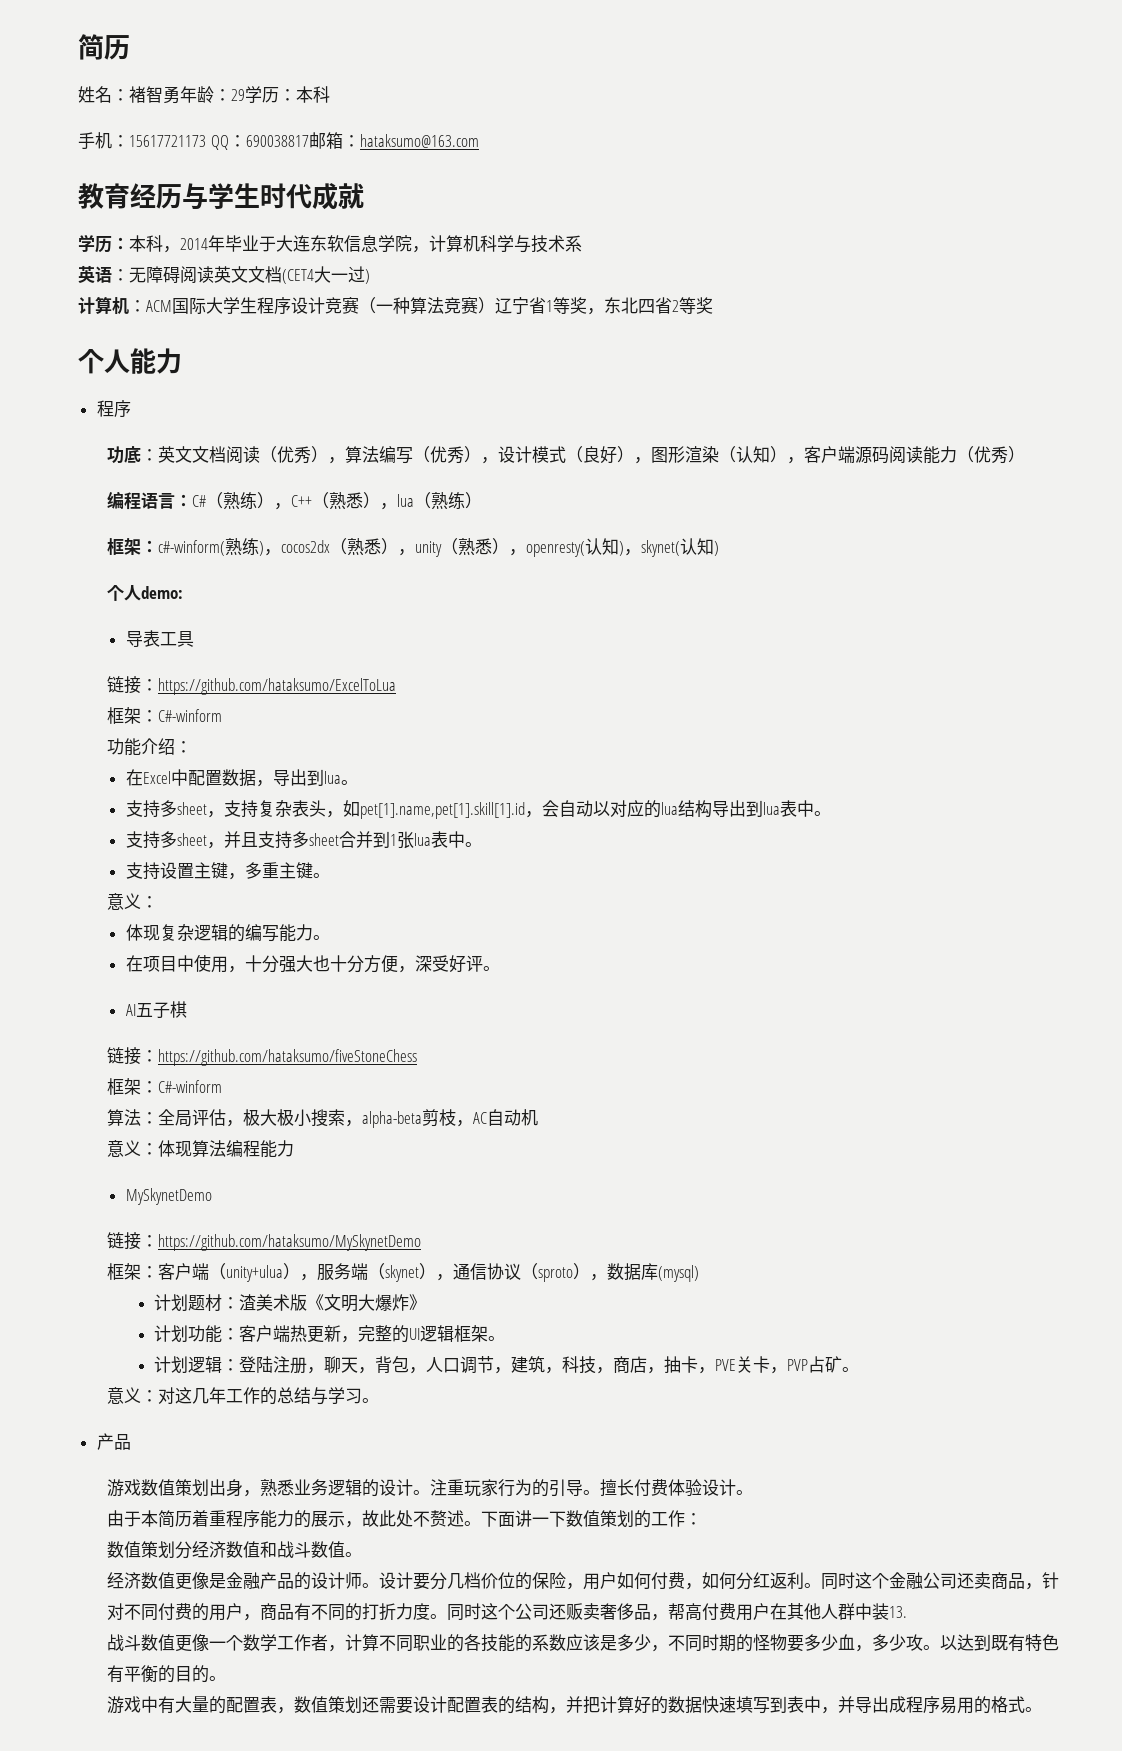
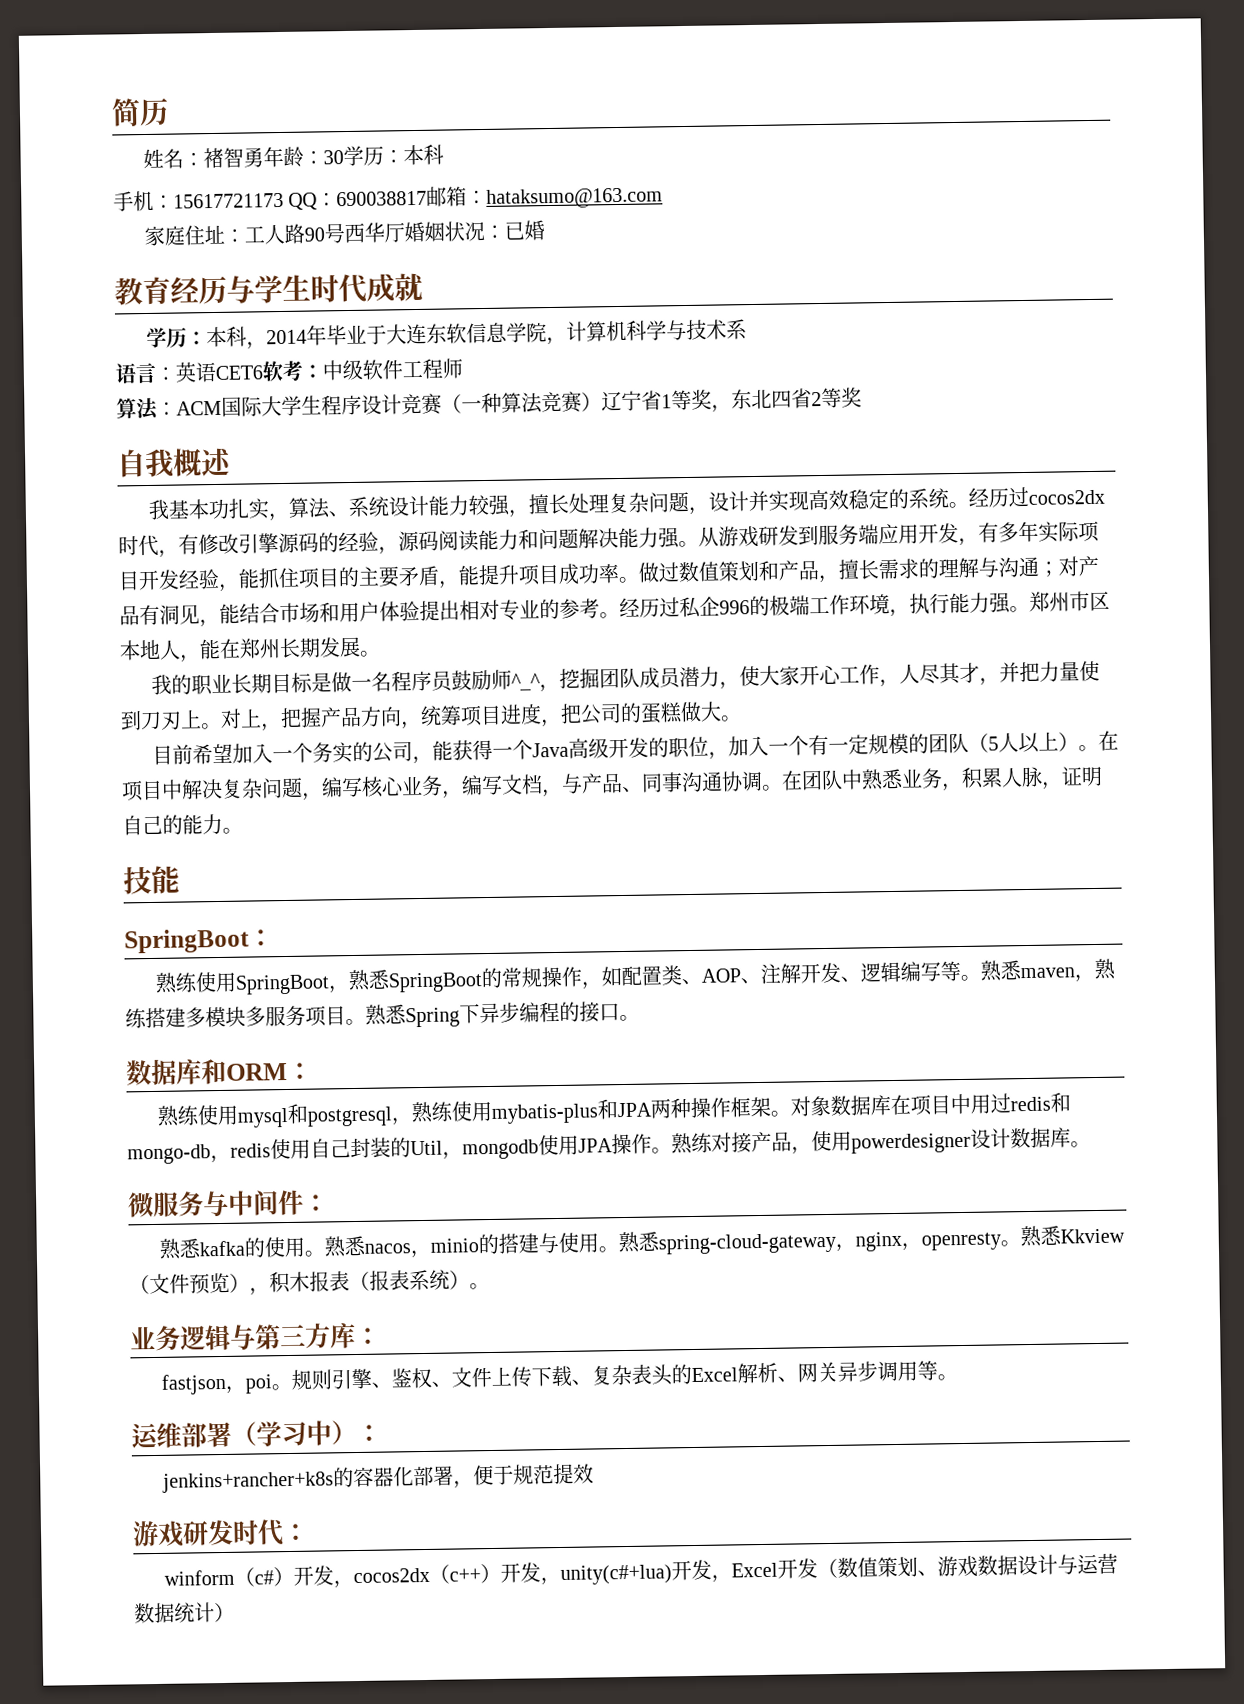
- 姓名：褚智勇年龄：29学历：本科
+ 姓名：褚智勇年龄：30学历：本科
+ 家庭住址：工人路90号西华厅婚姻状况：已婚
- 英语：无障碍阅读英文文档(CET4大一过)
- 计算机：ACM国际大学生程序设计竞赛（一种算法竞赛）辽宁省1等奖，东北四省2等奖
+ 语言：英语CET6软考：中级软件工程师
+ 算法：ACM国际大学生程序设计竞赛（一种算法竞赛）辽宁省1等奖，东北四省2等奖
- 个人能力
- 程序
- 功底：英文文档阅读（优秀），算法编写（优秀），设计模式（良好），图形渲染（认知），客户端源码阅读能力（优秀）
- 编程语言：C#（熟练），C++（熟悉），lua（熟练）
- 框架：c#-winform(熟练)，cocos2dx（熟悉），unity（熟悉），openresty(认知)，skynet(认知)
- 个人demo:
- 导表工具
- 链接：https://github.com/hataksumo/ExcelToLua
- 框架：C#-winform
- 功能介绍：
- 在Excel中配置数据，导出到lua。
- 支持多sheet，支持复杂表头，如pet[1].name,pet[1].skill[1].id，会自动以对应的lua结构导出到lua表中。
- 支持多sheet，并且支持多sheet合并到1张lua表中。
- 支持设置主键，多重主键。
- 意义：
- 体现复杂逻辑的编写能力。
- 在项目中使用，十分强大也十分方便，深受好评。
- AI五子棋
- 链接：https://github.com/hataksumo/fiveStoneChess
- 框架：C#-winform
- 算法：全局评估，极大极小搜索，alpha-beta剪枝，AC自动机
- 意义：体现算法编程能力
- MySkynetDemo
- 链接：https://github.com/hataksumo/MySkynetDemo
- 框架：客户端（unity+ulua），服务端（skynet），通信协议（sproto），数据库(mysql)
- 计划题材：渣美术版《文明大爆炸》
- 计划功能：客户端热更新，完整的UI逻辑框架。
- 计划逻辑：登陆注册，聊天，背包，人口调节，建筑，科技，商店，抽卡，PVE关卡，PVP占矿。
- 意义：对这几年工作的总结与学习。
- 产品
- 游戏数值策划出身，熟悉业务逻辑的设计。注重玩家行为的引导。擅长付费体验设计。
- 由于本简历着重程序能力的展示，故此处不赘述。下面讲一下数值策划的工作：
- 数值策划分经济数值和战斗数值。
- 经济数值更像是金融产品的设计师。设计要分几档价位的保险，用户如何付费，如何分红返利。同时这个金融公司还卖商品，针对不同付费的用户，商品有不同的打折力度。同时这个公司还贩卖奢侈品，帮高付费用户在其他人群中装13.
- 战斗数值更像一个数学工作者，计算不同职业的各技能的系数应该是多少，不同时期的怪物要多少血，多少攻。以达到既有特色有平衡的目的。
- 游戏中有大量的配置表，数值策划还需要设计配置表的结构，并把计算好的数据快速填写到表中，并导出成程序易用的格式。
+ 自我概述
+ 我基本功扎实，算法、系统设计能力较强，擅长处理复杂问题，设计并实现高效稳定的系统。经历过cocos2dx时代，有修改引擎源码的经验，源码阅读能力和问题解决能力强。从游戏研发到服务端应用开发，有多年实际项目开发经验，能抓住项目的主要矛盾，能提升项目成功率。做过数值策划和产品，擅长需求的理解与沟通；对产品有洞见，能结合市场和用户体验提出相对专业的参考。经历过私企996的极端工作环境，执行能力强。郑州市区本地人，能在郑州长期发展。
+ 我的职业长期目标是做一名程序员鼓励师^_^，挖掘团队成员潜力，使大家开心工作，人尽其才，并把力量使到刀刃上。对上，把握产品方向，统筹项目进度，把公司的蛋糕做大。
+ 目前希望加入一个务实的公司，能获得一个Java高级开发的职位，加入一个有一定规模的团队（5人以上）。在项目中解决复杂问题，编写核心业务，编写文档，与产品、同事沟通协调。在团队中熟悉业务，积累人脉，证明自己的能力。
+ 技能
+ SpringBoot：
+ 熟练使用SpringBoot，熟悉SpringBoot的常规操作，如配置类、AOP、注解开发、逻辑编写等。熟悉maven，熟练搭建多模块多服务项目。熟悉Spring下异步编程的接口。
+ 数据库和ORM：
+ 熟练使用mysql和postgresql，熟练使用mybatis-plus和JPA两种操作框架。对象数据库在项目中用过redis和mongo-db，redis使用自己封装的Util，mongodb使用JPA操作。熟练对接产品，使用powerdesigner设计数据库。
+ 微服务与中间件：
+ 熟悉kafka的使用。熟悉nacos，minio的搭建与使用。熟悉spring-cloud-gateway，nginx，openresty。熟悉Kkview（文件预览），积木报表（报表系统）。
+ 业务逻辑与第三方库：
+ fastjson，poi。规则引擎、鉴权、文件上传下载、复杂表头的Excel解析、网关异步调用等。
+ 运维部署（学习中）：
+ jenkins+rancher+k8s的容器化部署，便于规范提效
+ 游戏研发时代：
+ winform（c#）开发，cocos2dx（c++）开发，unity(c#+lua)开发，Excel开发（数值策划、游戏数据设计与运营数据统计）

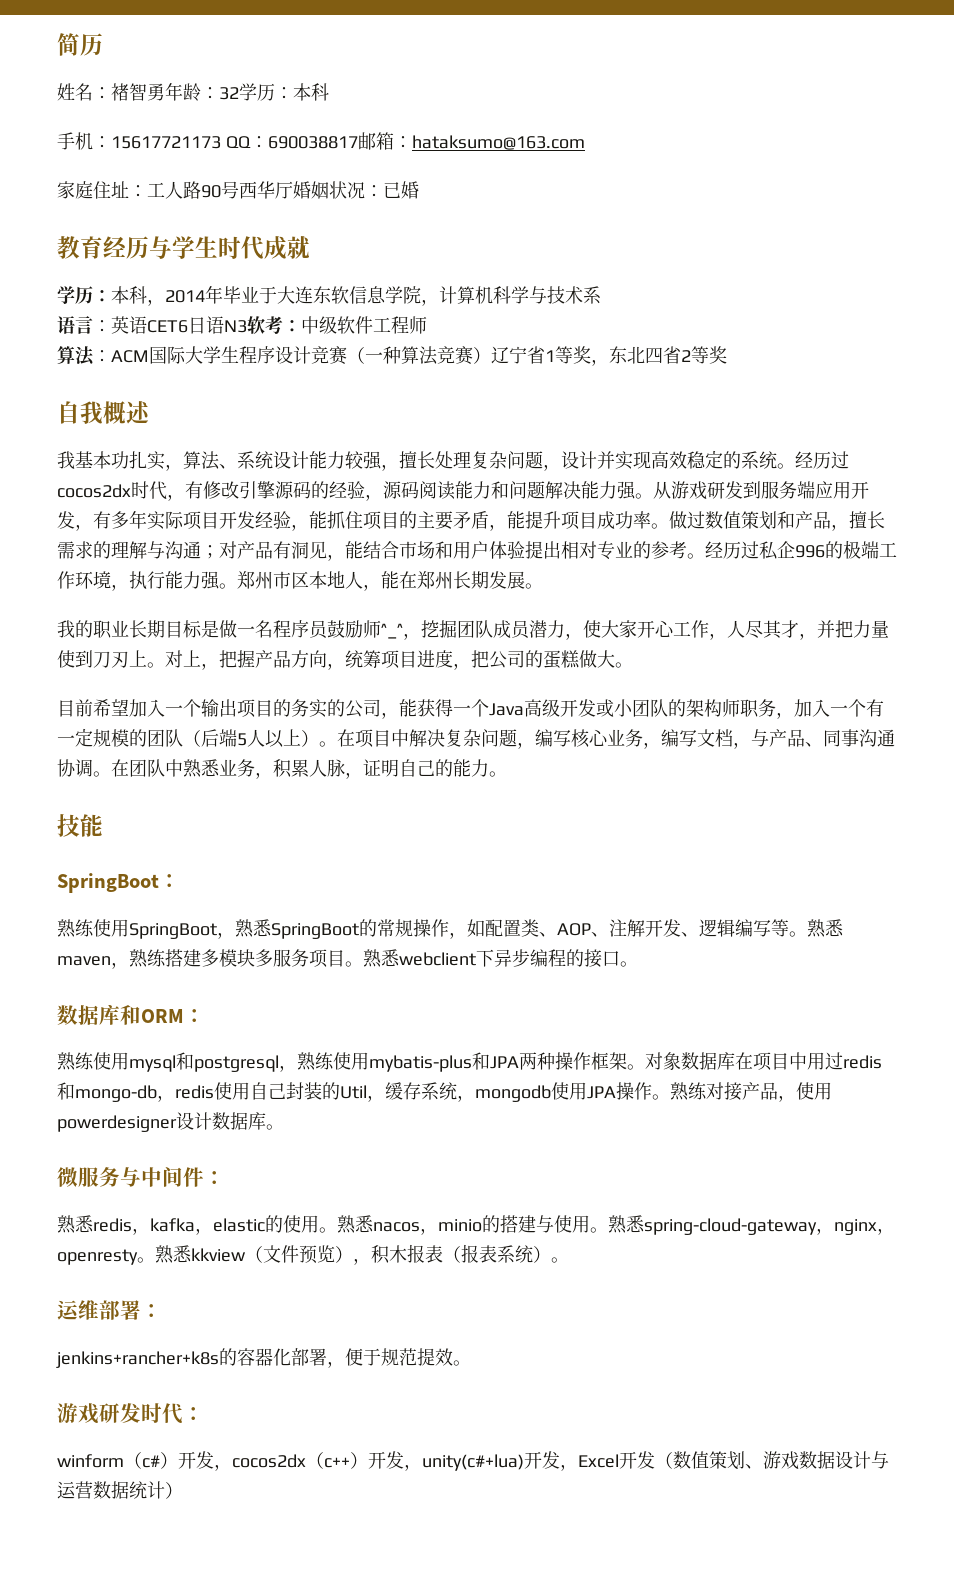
- 姓名：褚智勇年龄：30学历：本科
+ 姓名：褚智勇年龄：32学历：本科
- 语言：英语CET6软考：中级软件工程师
+ 语言：英语CET6日语N3软考：中级软件工程师
- 目前希望加入一个务实的公司，能获得一个Java高级开发的职位，加入一个有一定规模的团队（5人以上）。
+ 目前希望加入一个输出项目的务实的公司，能获得一个Java高级开发或小团队的架构师职务，加入一个有一定规模的团队（后端5人以上）。
- 熟悉Spring下异步编程的接口。
+ 熟悉webclient下异步编程的接口。
- 对象数据库在项目中用过redis和mongo-db，redis使用自己封装的Util，mongodb使用JPA操作。
+ 对象数据库在项目中用过redis和mongo-db，redis使用自己封装的Util，缓存系统，mongodb使用JPA操作。
- 熟悉kafka的使用。
+ 熟悉redis，kafka，elastic的使用。
- 熟悉Kkview（文件预览），积木报表（报表系统）。
+ 熟悉kkview（文件预览），积木报表（报表系统）。
- 业务逻辑与第三方库：
- fastjson，poi。规则引擎、鉴权、文件上传下载、复杂表头的Excel解析、网关异步调用等。
- 运维部署（学习中）：
+ 运维部署：
- jenkins+rancher+k8s的容器化部署，便于规范提效
+ jenkins+rancher+k8s的容器化部署，便于规范提效。

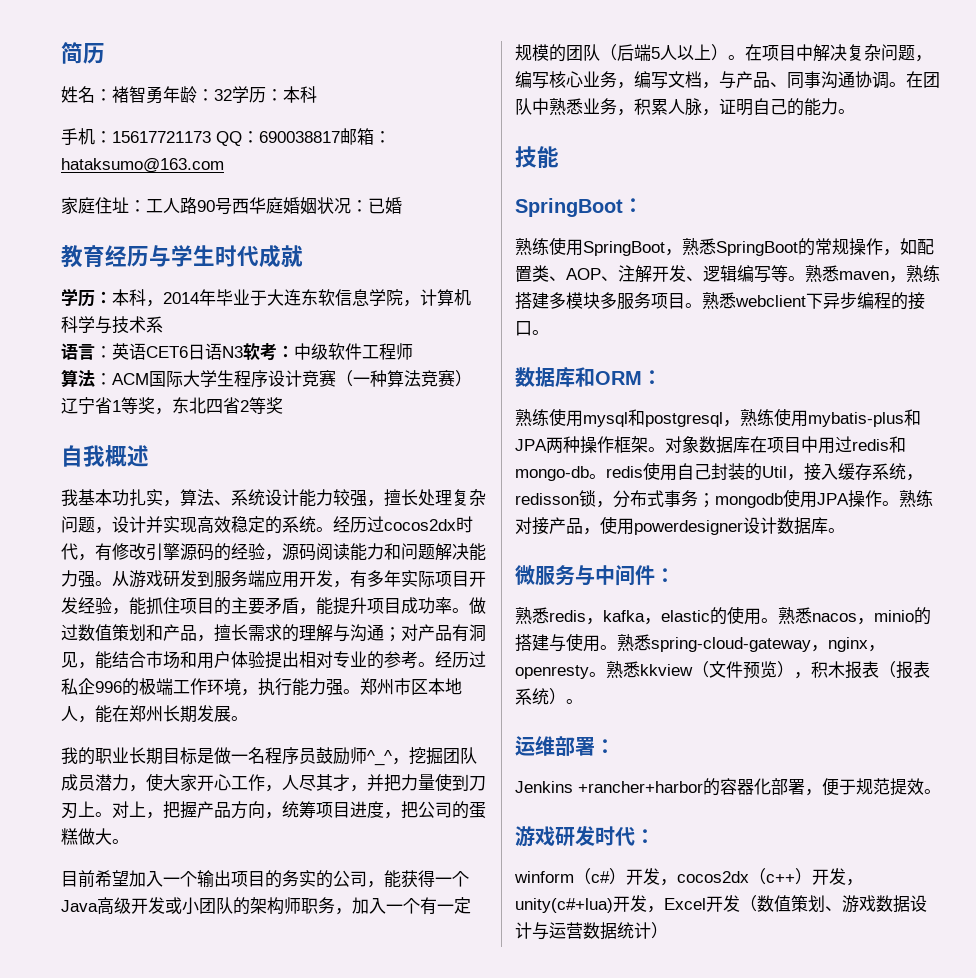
- 家庭住址：工人路90号西华厅婚姻状况：已婚
+ 家庭住址：工人路90号西华庭婚姻状况：已婚
- 对象数据库在项目中用过redis和mongo-db，redis使用自己封装的Util，缓存系统，mongodb使用JPA操作。
+ 对象数据库在项目中用过redis和mongo-db。redis使用自己封装的Util，接入缓存系统，redisson锁，分布式事务；mongodb使用JPA操作。
- jenkins+rancher+k8s的容器化部署，便于规范提效。
+ Jenkins +rancher+harbor的容器化部署，便于规范提效。

